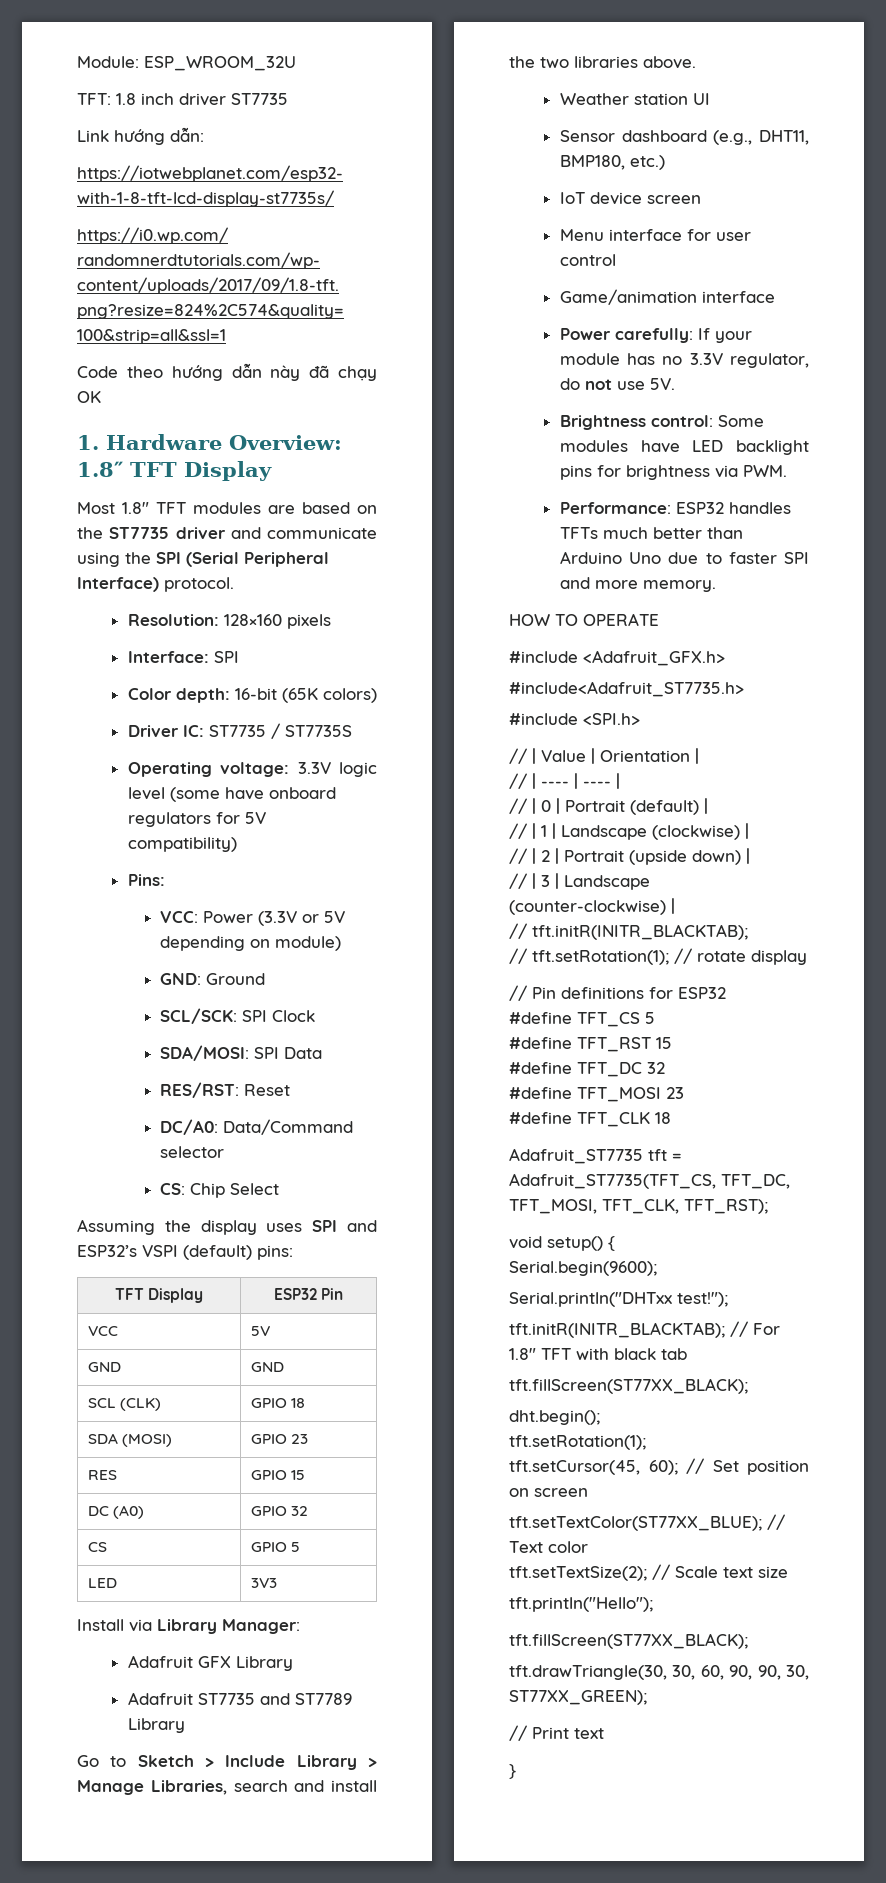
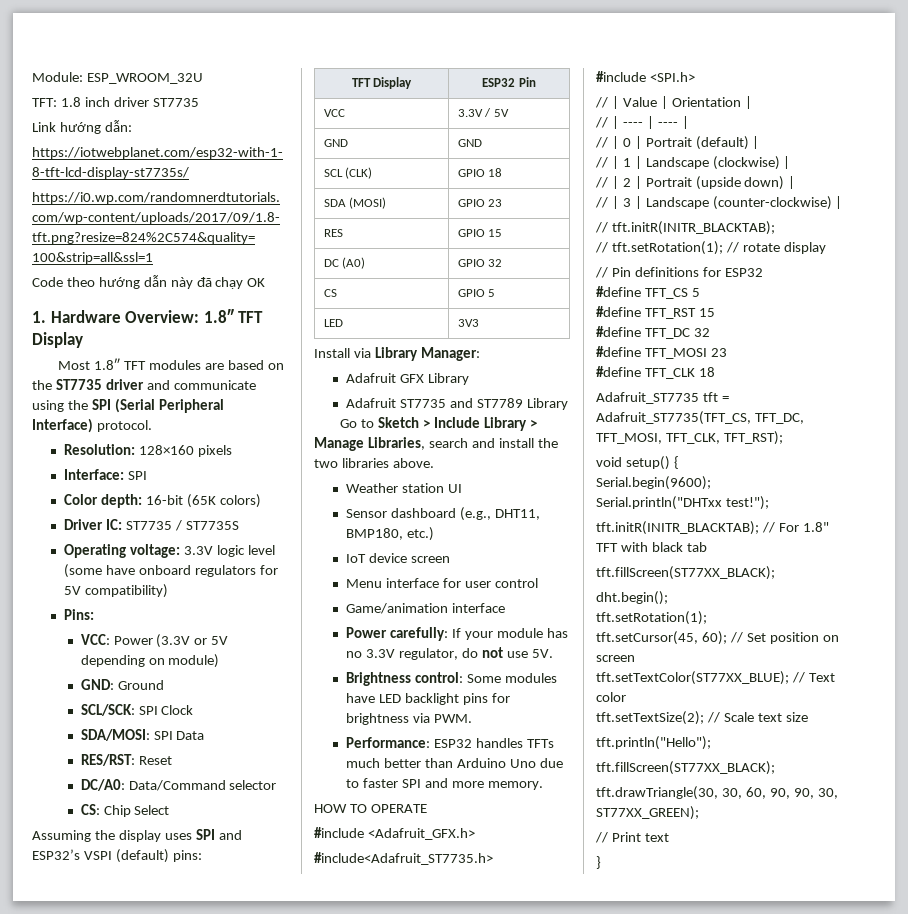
- VCC | 5V
+ VCC | 3.3V / 5V

